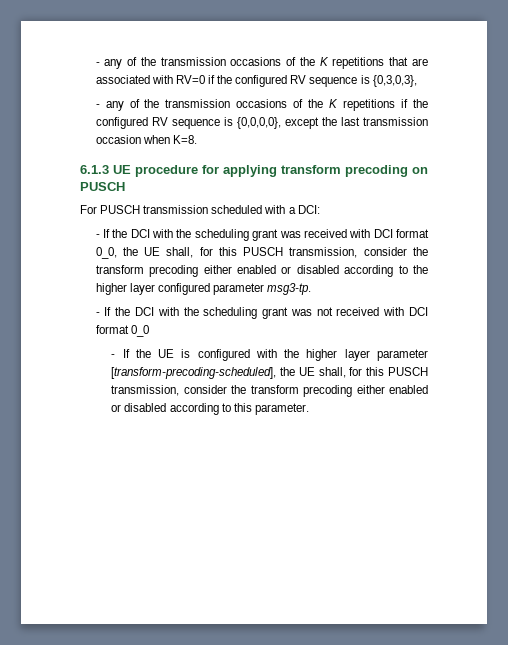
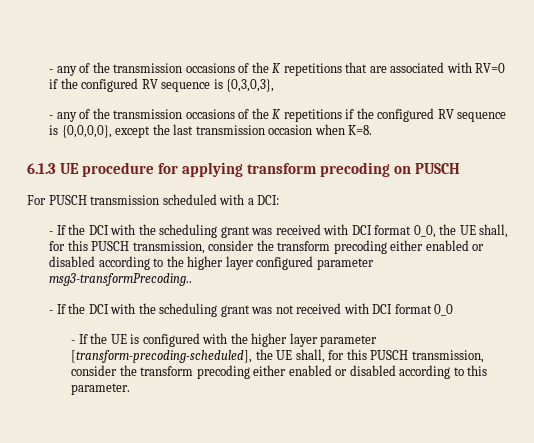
- - If the DCI with the scheduling grant was received with DCI format 0_0, the UE shall, for this PUSCH transmission, consider the transform precoding either enabled or disabled according to the higher layer configured parameter msg3-tp.
+ - If the DCI with the scheduling grant was received with DCI format 0_0, the UE shall, for this PUSCH transmission, consider the transform precoding either enabled or disabled according to the higher layer configured parameter msg3-transformPrecoding..

